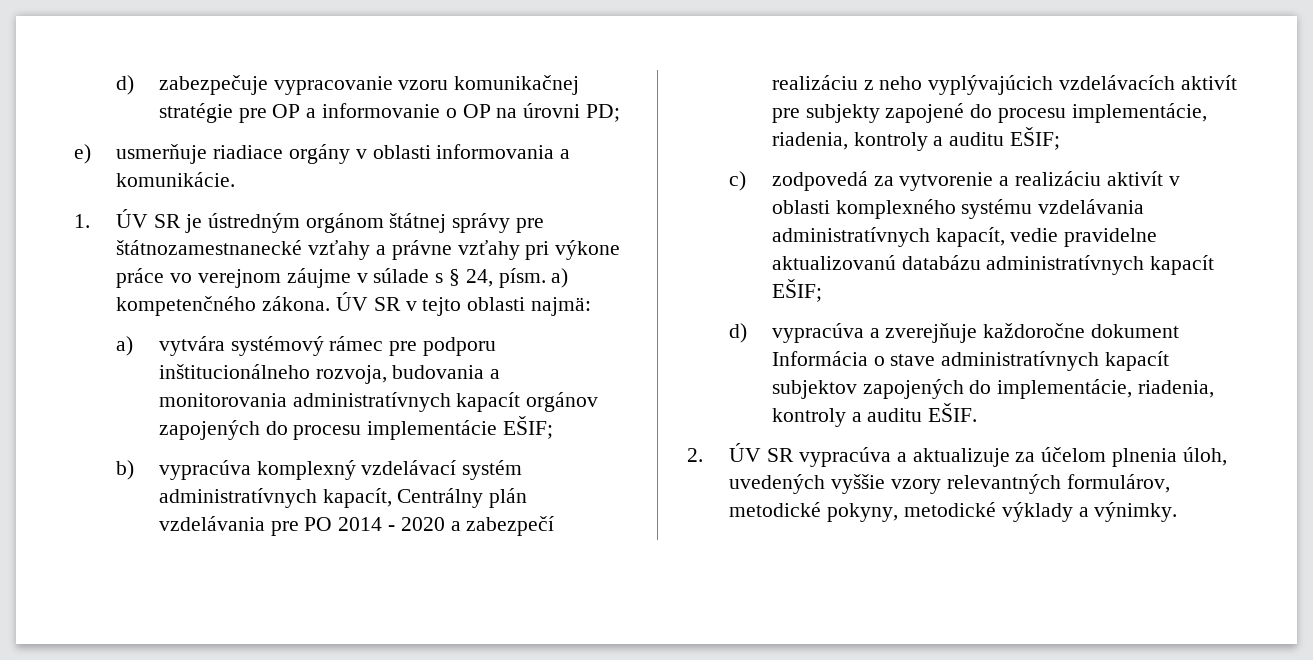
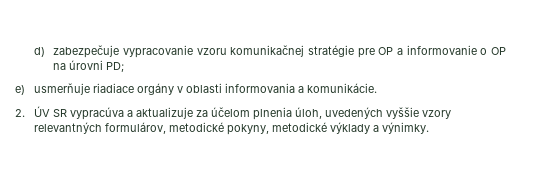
- 1. ÚV SR je ústredným orgánom štátnej správy pre štátnozamestnanecké vzťahy a právne vzťahy pri výkone práce vo verejnom záujme v súlade s § 24, písm. a) kompetenčného zákona. ÚV SR v tejto oblasti najmä:
- a) vytvára systémový rámec pre podporu inštitucionálneho rozvoja, budovania a monitorovania administratívnych kapacít orgánov zapojených do procesu implementácie EŠIF;
- b) vypracúva komplexný vzdelávací systém administratívnych kapacít, Centrálny plán vzdelávania pre PO 2014 - 2020 a zabezpečí realizáciu z neho vyplývajúcich vzdelávacích aktivít pre subjekty zapojené do procesu implementácie, riadenia, kontroly a auditu EŠIF;
- c) zodpovedá za vytvorenie a realizáciu aktivít v oblasti komplexného systému vzdelávania administratívnych kapacít, vedie pravidelne aktualizovanú databázu administratívnych kapacít EŠIF;
- d) vypracúva a zverejňuje každoročne dokument Informácia o stave administratívnych kapacít subjektov zapojených do implementácie, riadenia, kontroly a auditu EŠIF.

